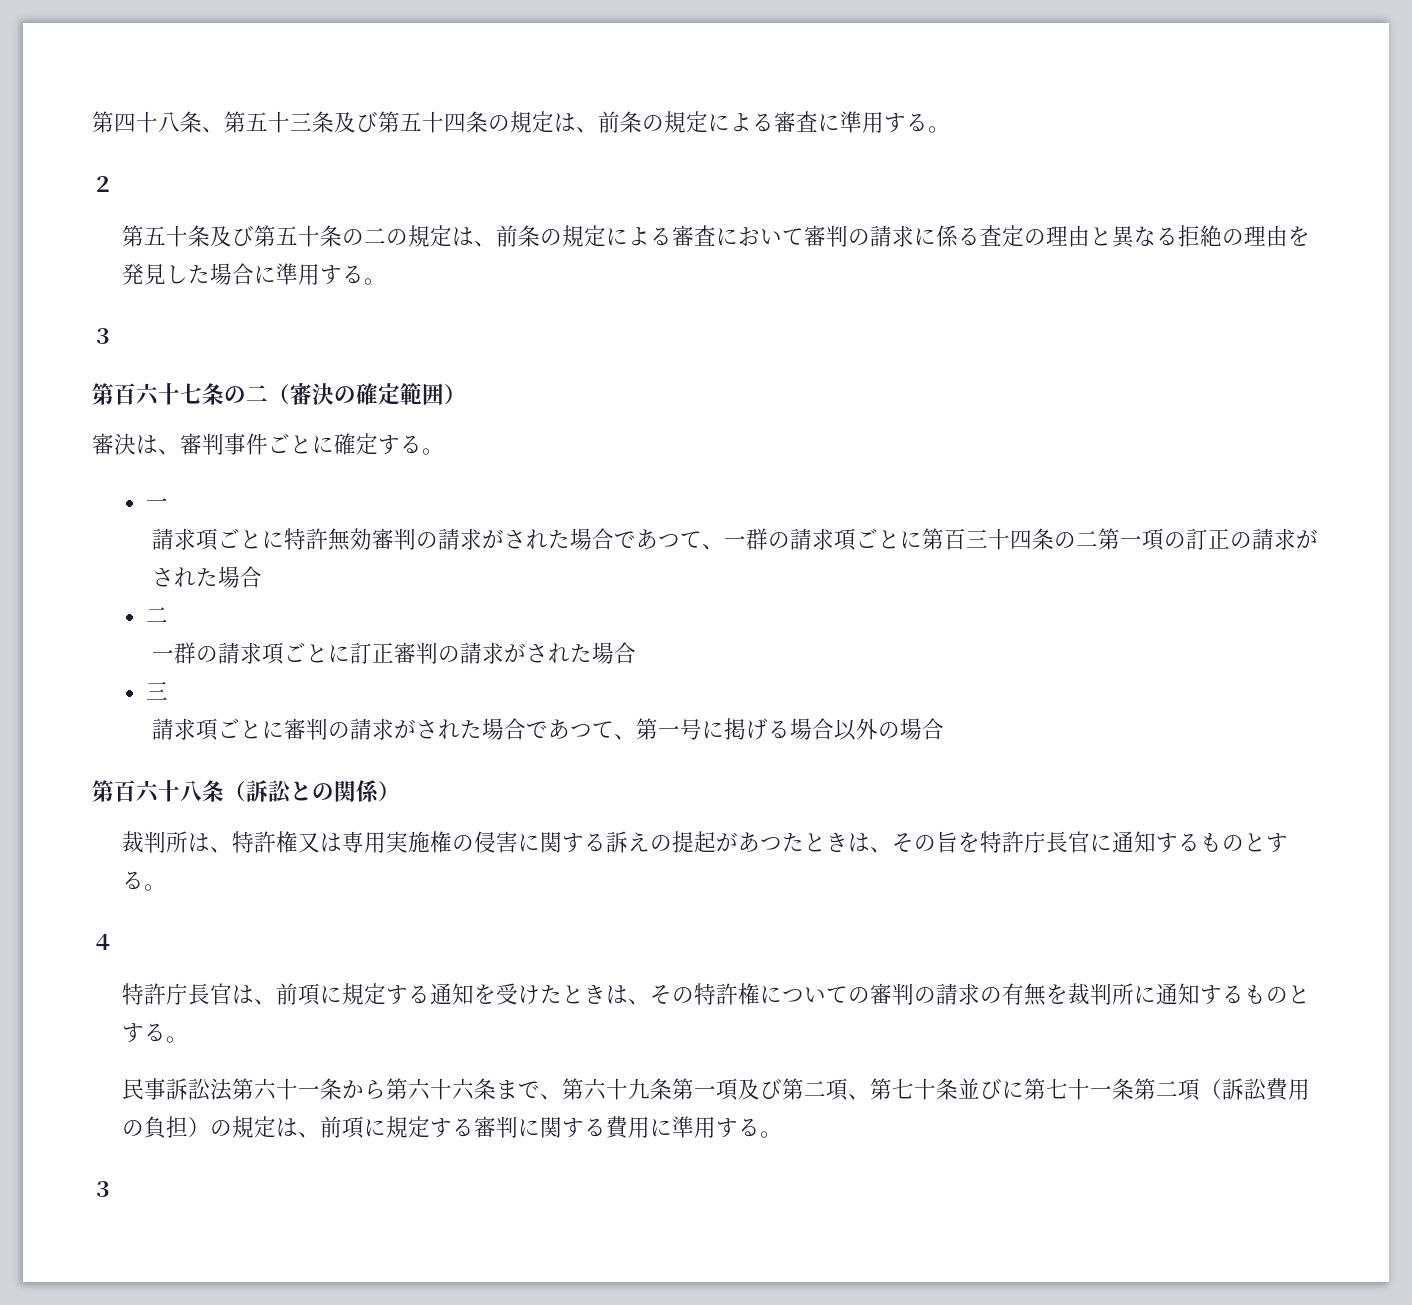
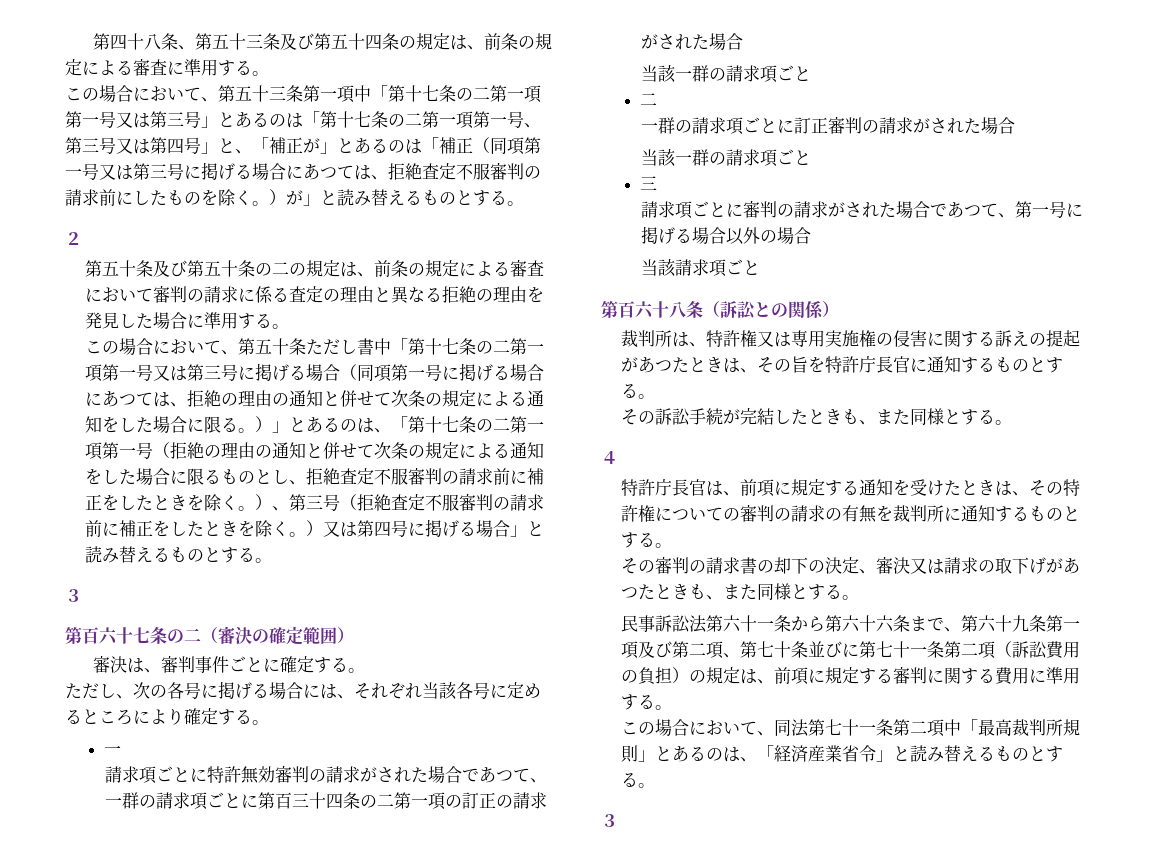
+ この場合において、第五十三条第一項中「第十七条の二第一項第一号又は第三号」とあるのは「第十七条の二第一項第一号、第三号又は第四号」と、「補正が」とあるのは「補正（同項第一号又は第三号に掲げる場合にあつては、拒絶査定不服審判の請求前にしたものを除く。）が」と読み替えるものとする。
+ この場合において、第五十条ただし書中「第十七条の二第一項第一号又は第三号に掲げる場合（同項第一号に掲げる場合にあつては、拒絶の理由の通知と併せて次条の規定による通知をした場合に限る。）」とあるのは、「第十七条の二第一項第一号（拒絶の理由の通知と併せて次条の規定による通知をした場合に限るものとし、拒絶査定不服審判の請求前に補正をしたときを除く。）、第三号（拒絶査定不服審判の請求前に補正をしたときを除く。）又は第四号に掲げる場合」と読み替えるものとする。
+ ただし、次の各号に掲げる場合には、それぞれ当該各号に定めるところにより確定する。
  請求項ごとに特許無効審判の請求がされた場合であつて、一群の請求項ごとに第百三十四条の二第一項の訂正の請求がされた場合
+ 当該一群の請求項ごと
  一群の請求項ごとに訂正審判の請求がされた場合
+ 当該一群の請求項ごと
+ 当該請求項ごと
+ その訴訟手続が完結したときも、また同様とする。
+ その審判の請求書の却下の決定、審決又は請求の取下げがあつたときも、また同様とする。
+ この場合において、同法第七十一条第二項中「最高裁判所規則」とあるのは、「経済産業省令」と読み替えるものとする。

